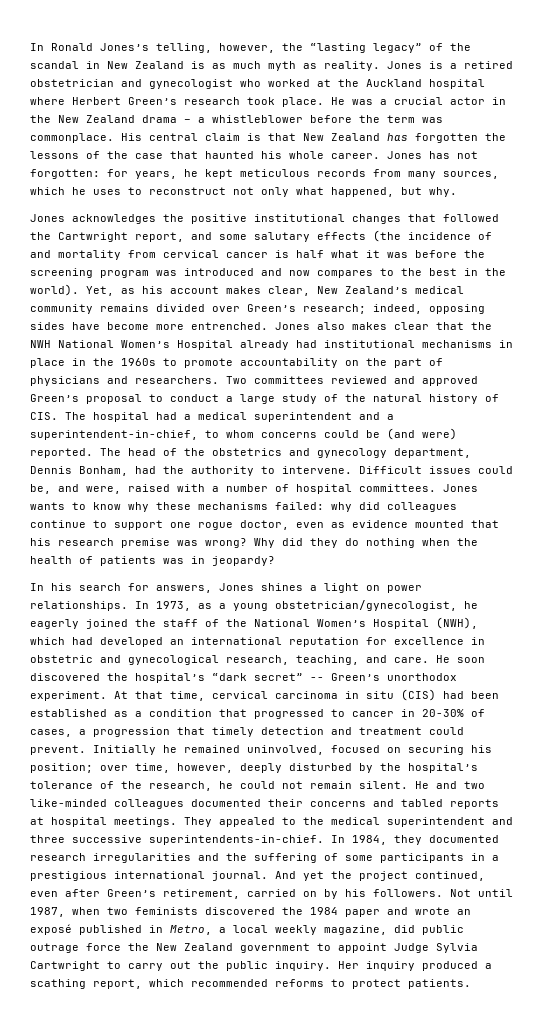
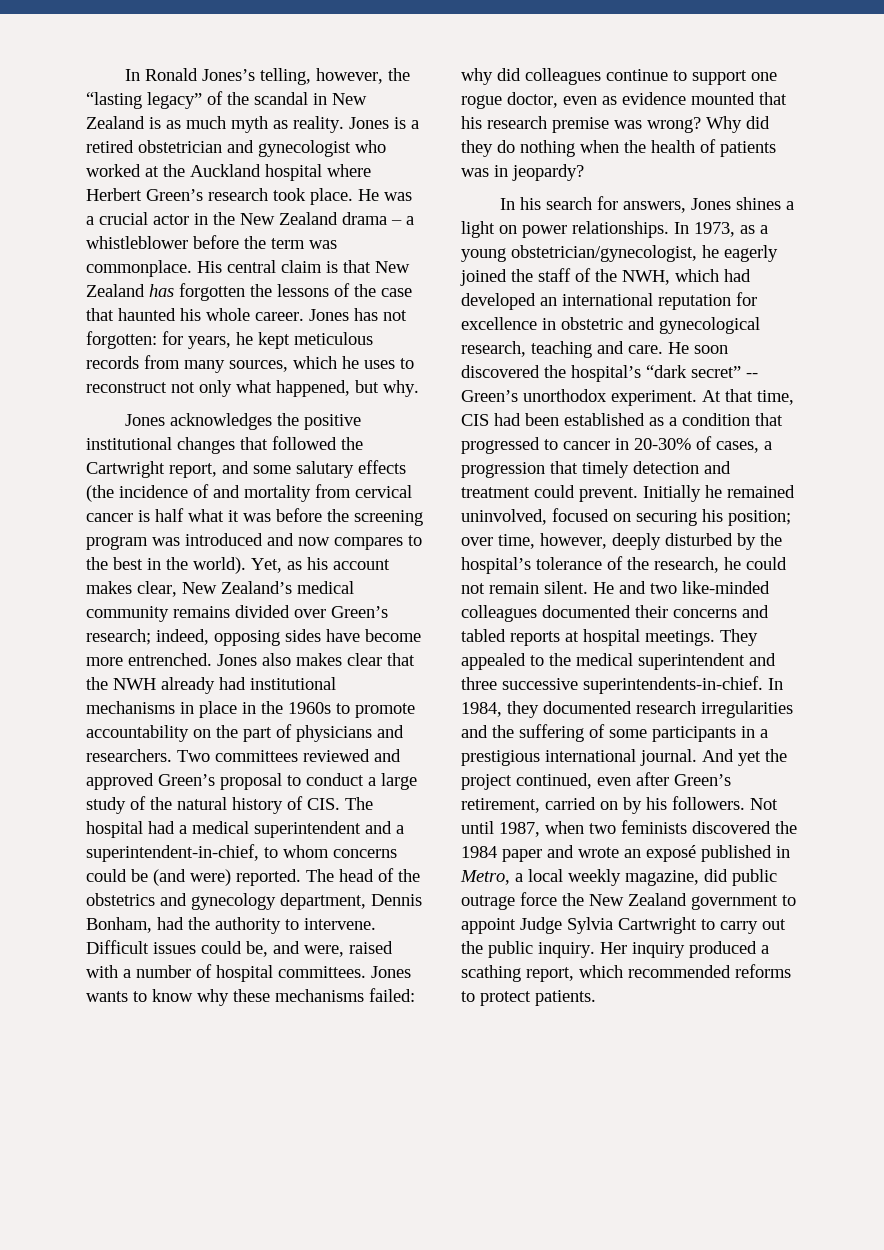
- Jones also makes clear that the NWH National Women’s Hospital already had institutional mechanisms in place in the 1960s to promote accountability on the part of physicians and researchers.
+ Jones also makes clear that the NWH already had institutional mechanisms in place in the 1960s to promote accountability on the part of physicians and researchers.
- In 1973, as a young obstetrician/gynecologist, he eagerly joined the staff of the National Women’s Hospital (NWH), which had developed an international reputation for excellence in obstetric and gynecological research, teaching, and care.
+ In 1973, as a young obstetrician/gynecologist, he eagerly joined the staff of the NWH, which had developed an international reputation for excellence in obstetric and gynecological research, teaching and care.
- At that time, cervical carcinoma in situ (CIS) had been established as a condition that progressed to cancer in 20-30% of cases, a progression that timely detection and treatment could prevent.
+ At that time, CIS had been established as a condition that progressed to cancer in 20-30% of cases, a progression that timely detection and treatment could prevent.

